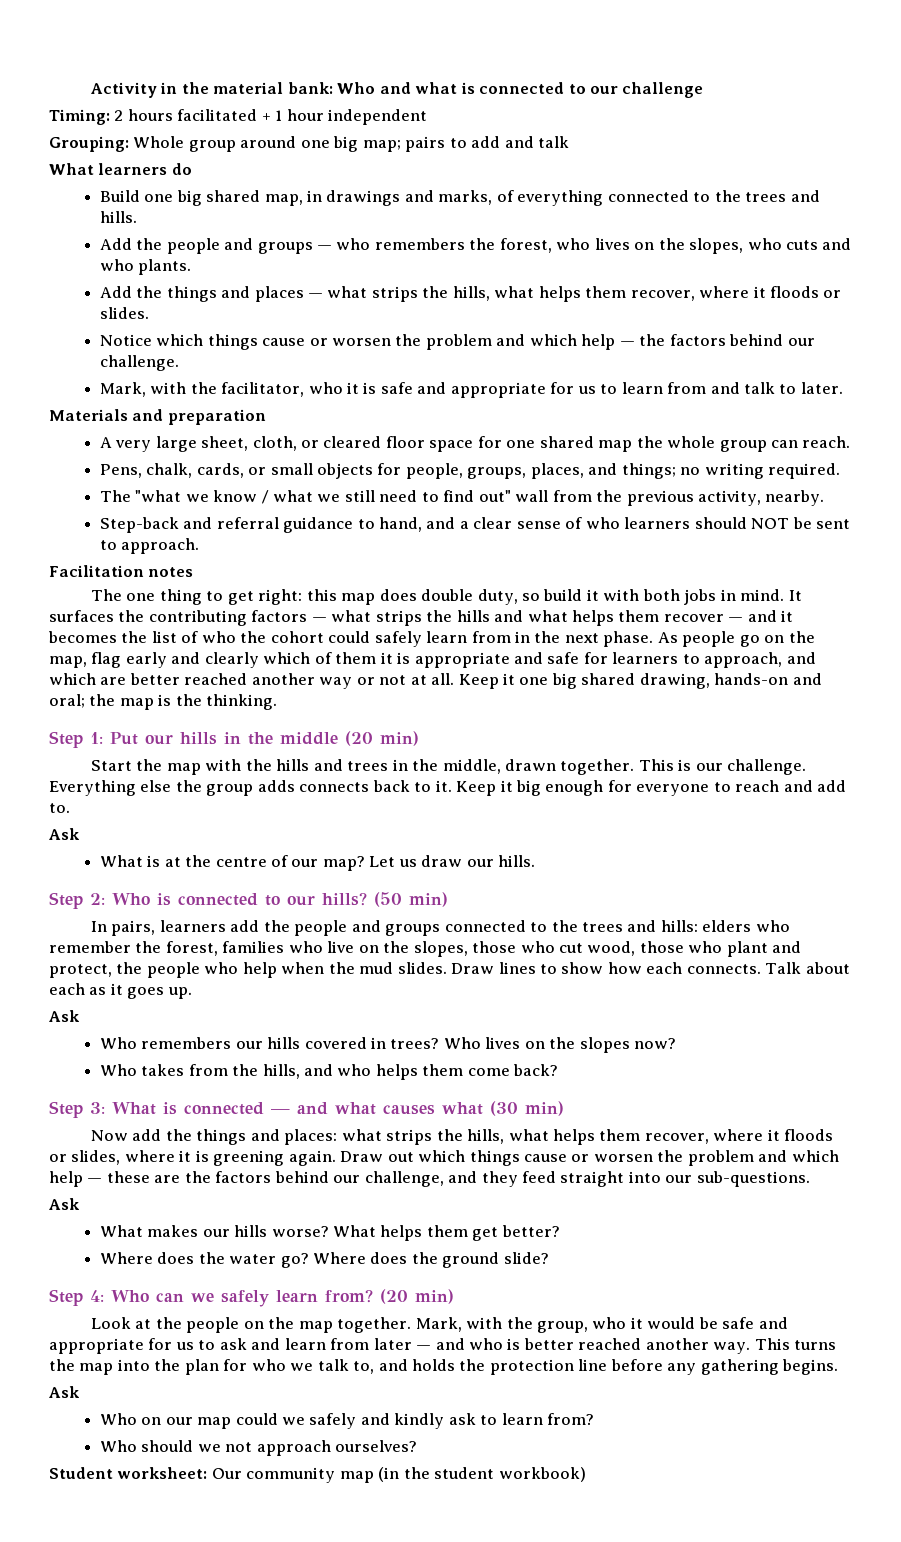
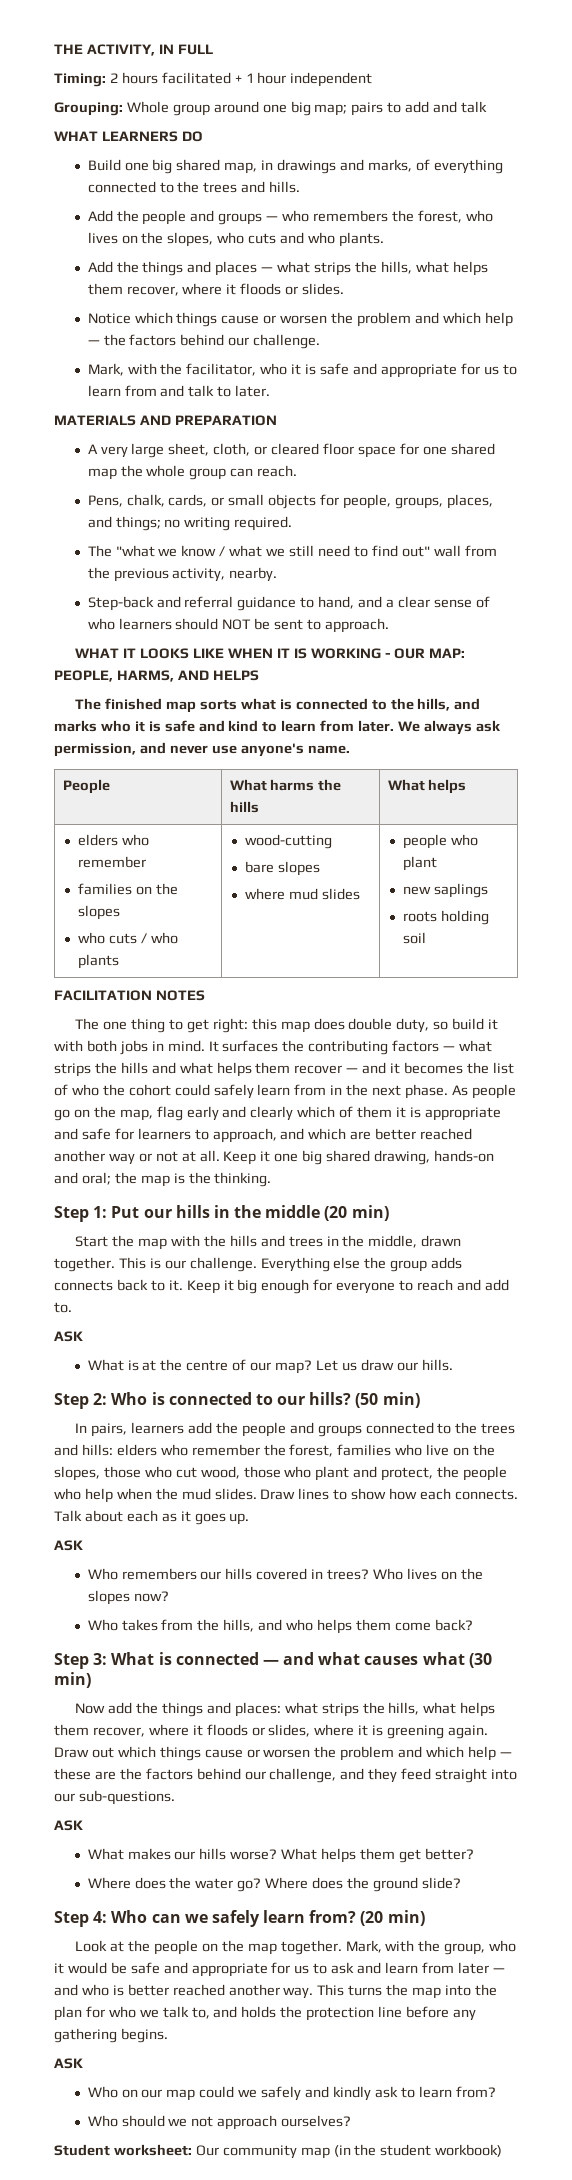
- Activity in the material bank: Who and what is connected to our challenge
+ THE ACTIVITY, IN FULL
- What learners do
+ WHAT LEARNERS DO
- Materials and preparation
+ MATERIALS AND PREPARATION
- Facilitation notes
+ WHAT IT LOOKS LIKE WHEN IT IS WORKING - OUR MAP: PEOPLE, HARMS, AND HELPS
+ The finished map sorts what is connected to the hills, and marks who it is safe and kind to learn from later. We always ask permission, and never use anyone's name.
+ People | What harms the hills | What helps
+ elders who remember
+ families on the slopes
+ who cuts / who plants | wood-cutting
+ bare slopes
+ where mud slides | people who plant
+ new saplings
+ roots holding soil
+ FACILITATION NOTES
  Keep it big enough for everyone to reach and add to.
- Ask
+ ASK
  Talk about each as it goes up.
- Ask
+ ASK
  Draw out which things cause or worsen the problem and which help — these are the factors behind our challenge, and they feed straight into our sub-questions.
- Ask
+ ASK
  This turns the map into the plan for who we talk to, and holds the protection line before any gathering begins.
- Ask
+ ASK

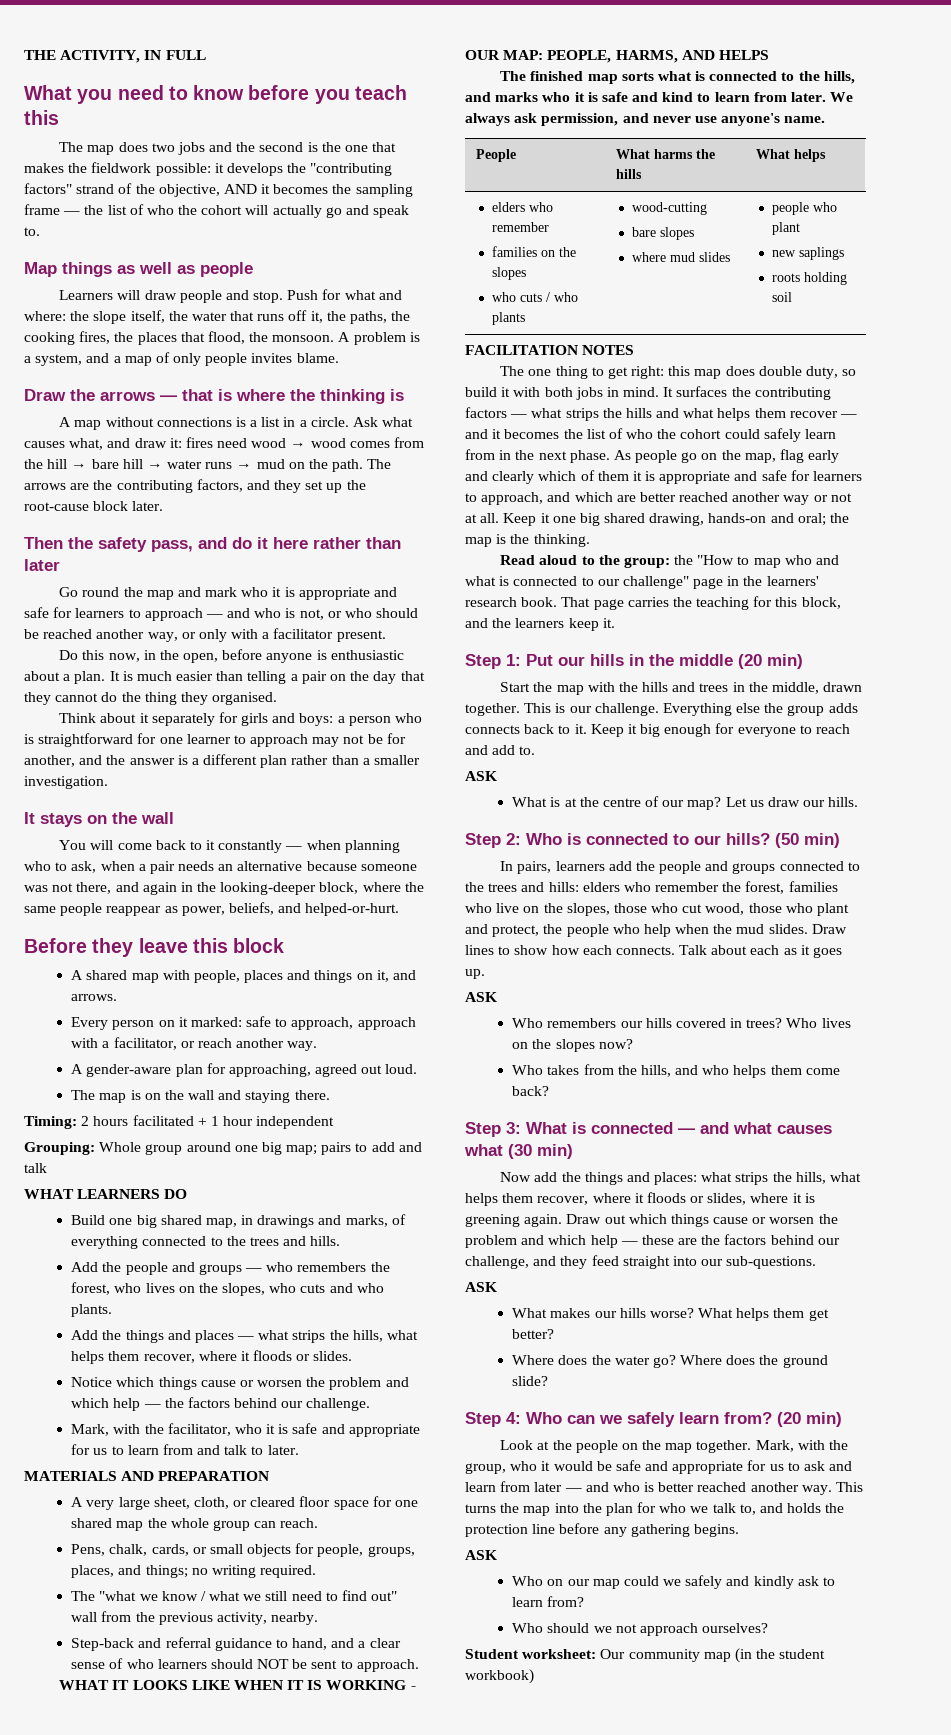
+ What you need to know before you teach this
+ The map does two jobs and the second is the one that makes the fieldwork possible: it develops the "contributing factors" strand of the objective, AND it becomes the sampling frame — the list of who the cohort will actually go and speak to.
+ Map things as well as people
+ Learners will draw people and stop. Push for what and where: the slope itself, the water that runs off it, the paths, the cooking fires, the places that flood, the monsoon. A problem is a system, and a map of only people invites blame.
+ Draw the arrows — that is where the thinking is
+ A map without connections is a list in a circle. Ask what causes what, and draw it: fires need wood → wood comes from the hill → bare hill → water runs → mud on the path. The arrows are the contributing factors, and they set up the root-cause block later.
+ Then the safety pass, and do it here rather than later
+ Go round the map and mark who it is appropriate and safe for learners to approach — and who is not, or who should be reached another way, or only with a facilitator present.
+ Do this now, in the open, before anyone is enthusiastic about a plan. It is much easier than telling a pair on the day that they cannot do the thing they organised.
+ Think about it separately for girls and boys: a person who is straightforward for one learner to approach may not be for another, and the answer is a different plan rather than a smaller investigation.
+ It stays on the wall
+ You will come back to it constantly — when planning who to ask, when a pair needs an alternative because someone was not there, and again in the looking-deeper block, where the same people reappear as power, beliefs, and helped-or-hurt.
+ Before they leave this block
+ A shared map with people, places and things on it, and arrows.
+ Every person on it marked: safe to approach, approach with a facilitator, or reach another way.
+ A gender-aware plan for approaching, agreed out loud.
+ The map is on the wall and staying there.
+ Read aloud to the group: the "How to map who and what is connected to our challenge" page in the learners' research book. That page carries the teaching for this block, and the learners keep it.

